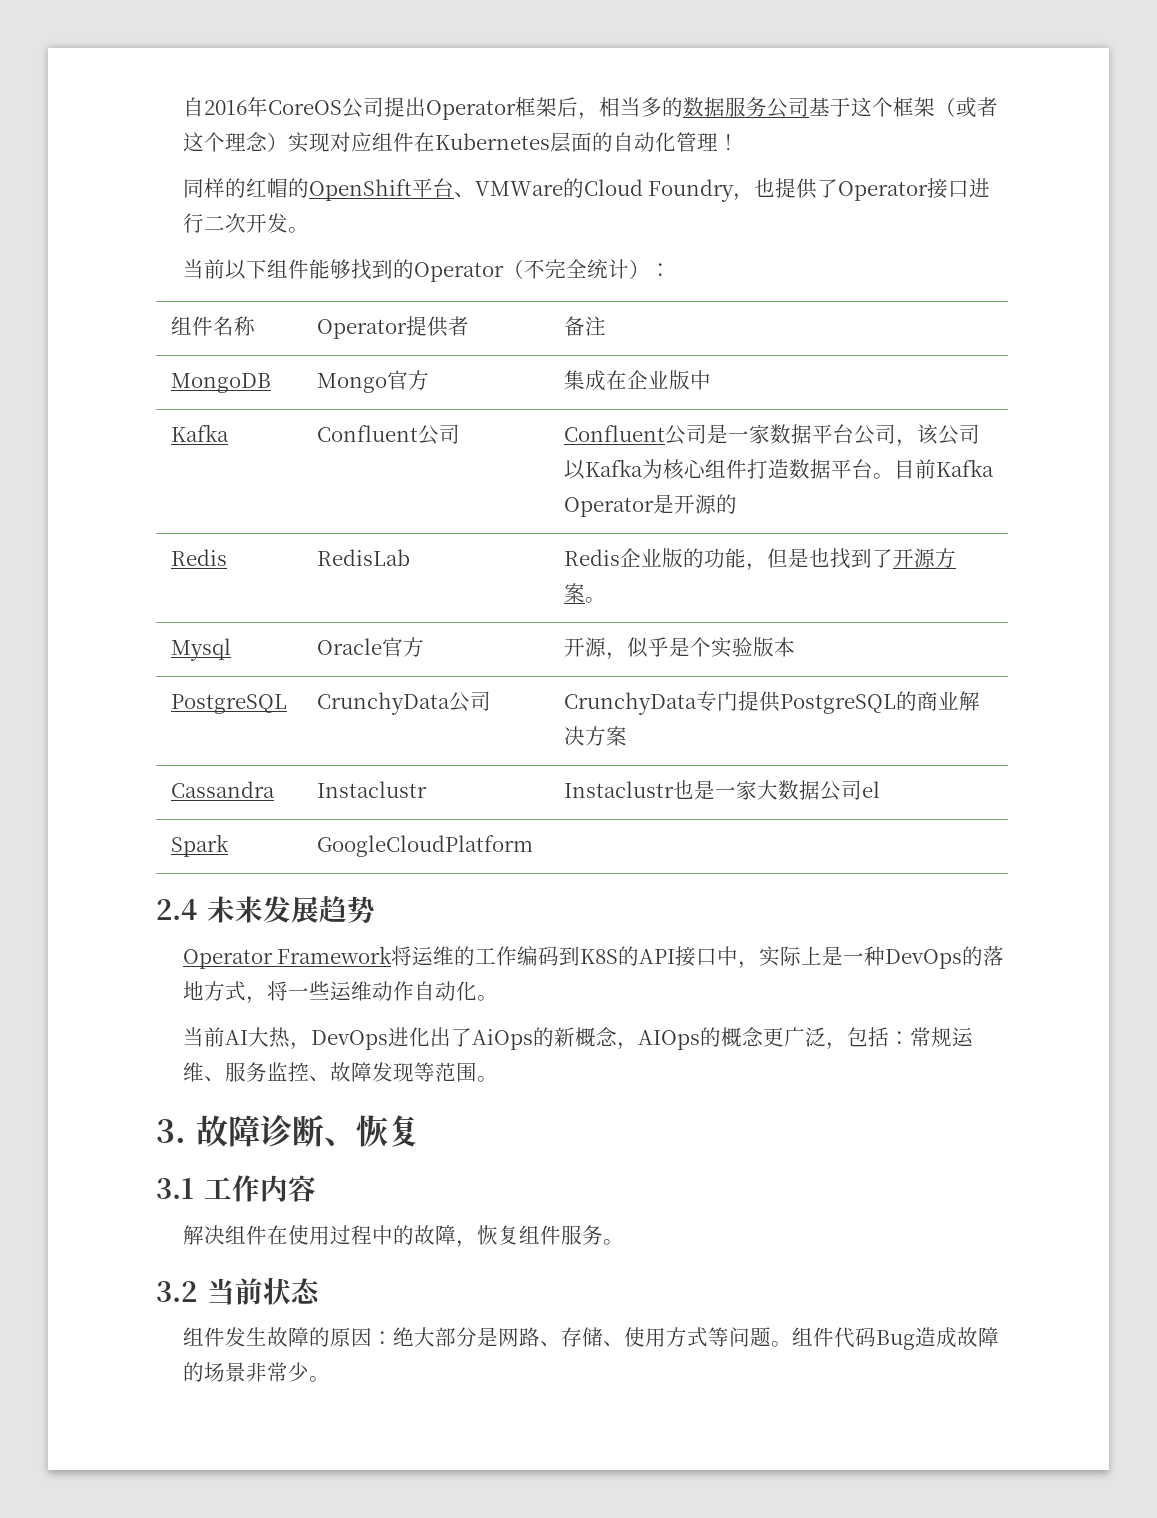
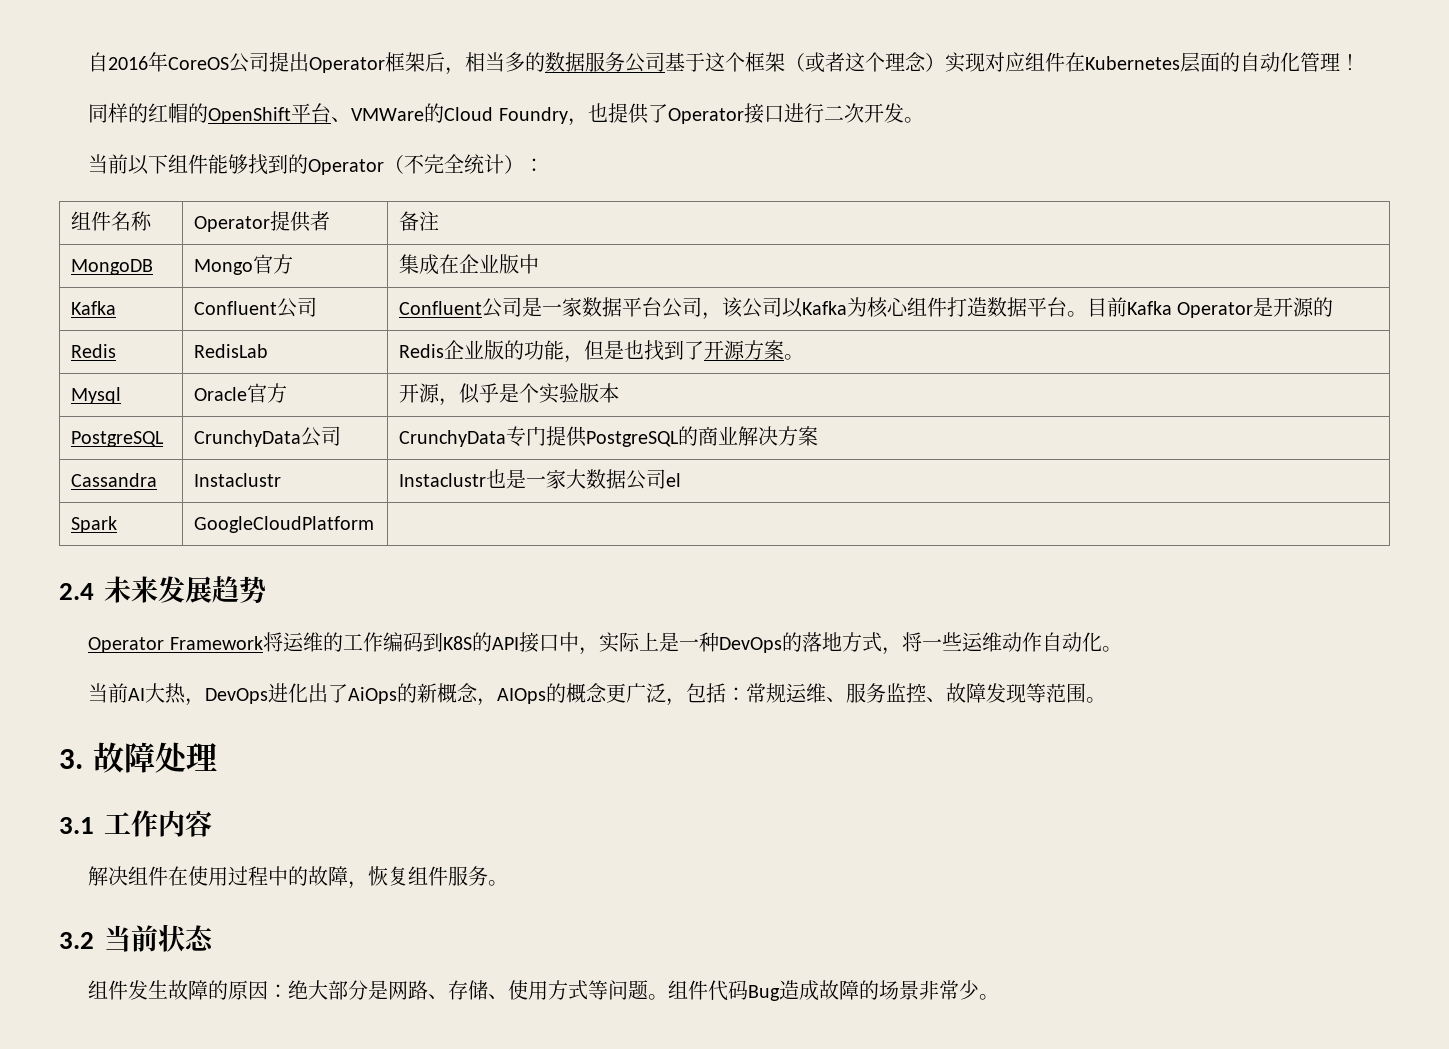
- 3.故障诊断、恢复
+ 3.故障处理

